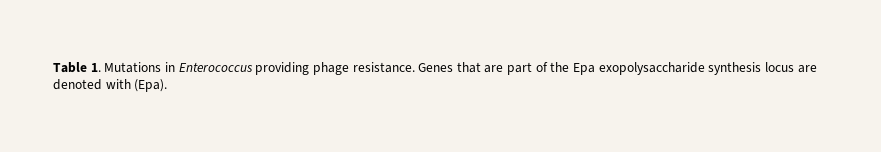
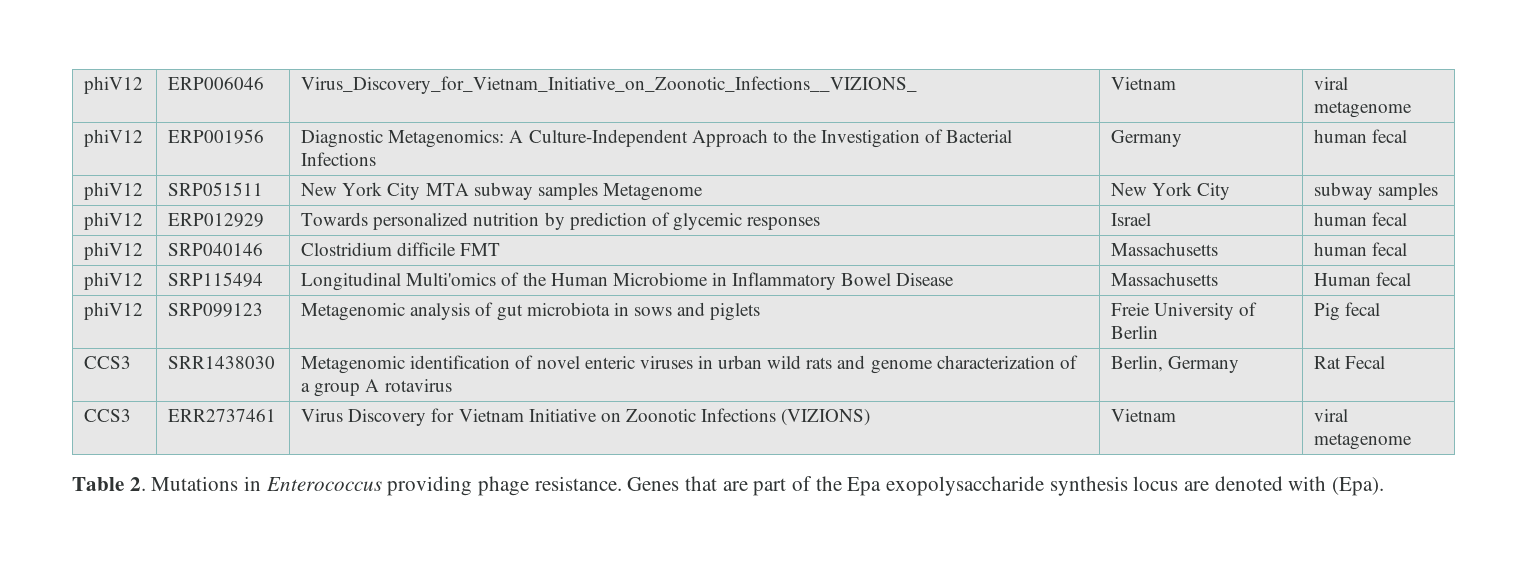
- Table 1. Mutations in Enterococcus providing phage resistance.
+ phiV12 | ERP006046 | Virus_Discovery_for_Vietnam_Initiative_on_Zoonotic_Infections__VIZIONS_ | Vietnam | viral metagenome
+ phiV12 | ERP001956 | Diagnostic Metagenomics: A Culture-Independent Approach to the Investigation of Bacterial Infections | Germany | human fecal
+ phiV12 | SRP051511 | New York City MTA subway samples Metagenome | New York City | subway samples
+ phiV12 | ERP012929 | Towards personalized nutrition by prediction of glycemic responses | Israel | human fecal
+ phiV12 | SRP040146 | Clostridium difficile FMT | Massachusetts | human fecal
+ phiV12 | SRP115494 | Longitudinal Multi'omics of the Human Microbiome in Inflammatory Bowel Disease | Massachusetts | Human fecal
+ phiV12 | SRP099123 | Metagenomic analysis of gut microbiota in sows and piglets | Freie University of Berlin | Pig fecal
+ CCS3 | SRR1438030 | Metagenomic identification of novel enteric viruses in urban wild rats and genome characterization of a group A rotavirus | Berlin, Germany | Rat Fecal
+ CCS3 | ERR2737461 | Virus Discovery for Vietnam Initiative on Zoonotic Infections (VIZIONS) | Vietnam | viral metagenome
+ Table 2. Mutations in Enterococcus providing phage resistance.

